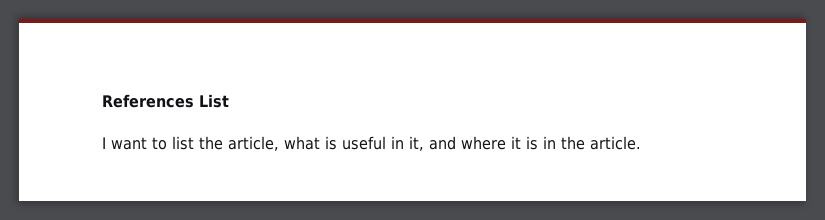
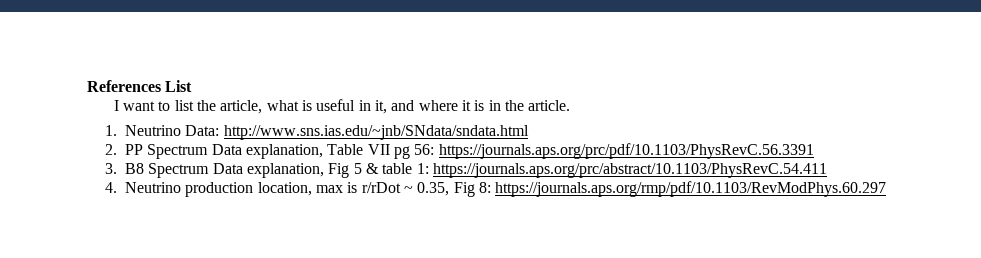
+ 1. Neutrino Data: http://www.sns.ias.edu/~jnb/SNdata/sndata.html
+ 2. PP Spectrum Data explanation, Table VII pg 56: https://journals.aps.org/prc/pdf/10.1103/PhysRevC.56.3391
+ 3. B8 Spectrum Data explanation, Fig 5 & table 1: https://journals.aps.org/prc/abstract/10.1103/PhysRevC.54.411
+ 4. Neutrino production location, max is r/rDot ~ 0.35, Fig 8: https://journals.aps.org/rmp/pdf/10.1103/RevModPhys.60.297

